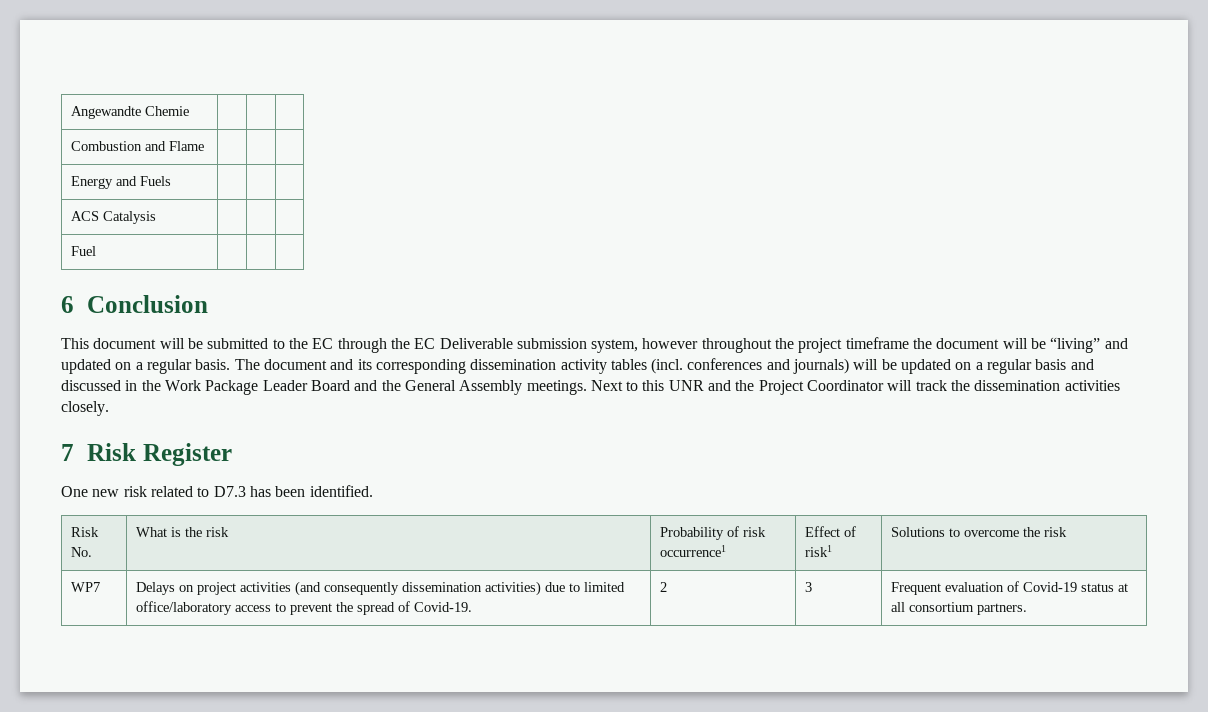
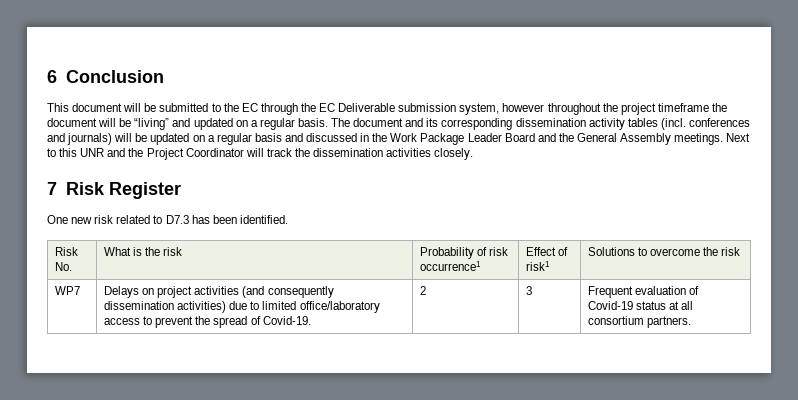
- Angewandte Chemie | | |
- Combustion and Flame | | |
- Energy and Fuels | | |
- ACS Catalysis | | |
- Fuel | | |

